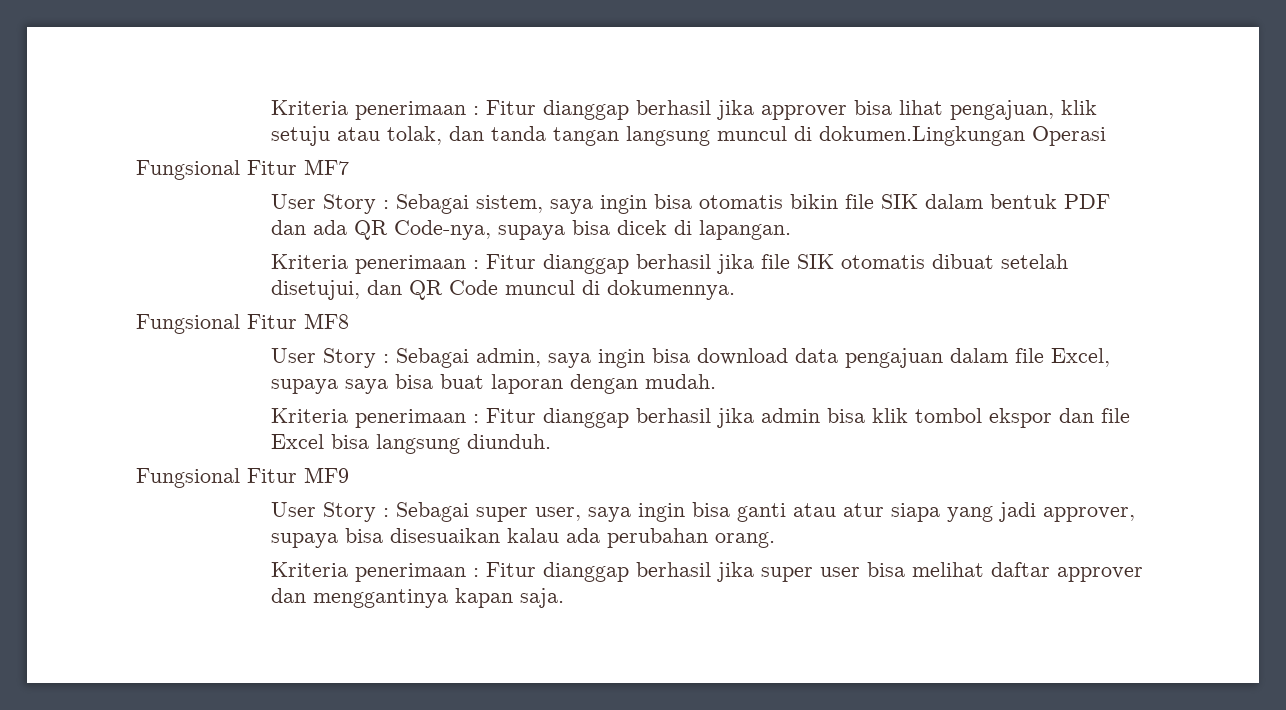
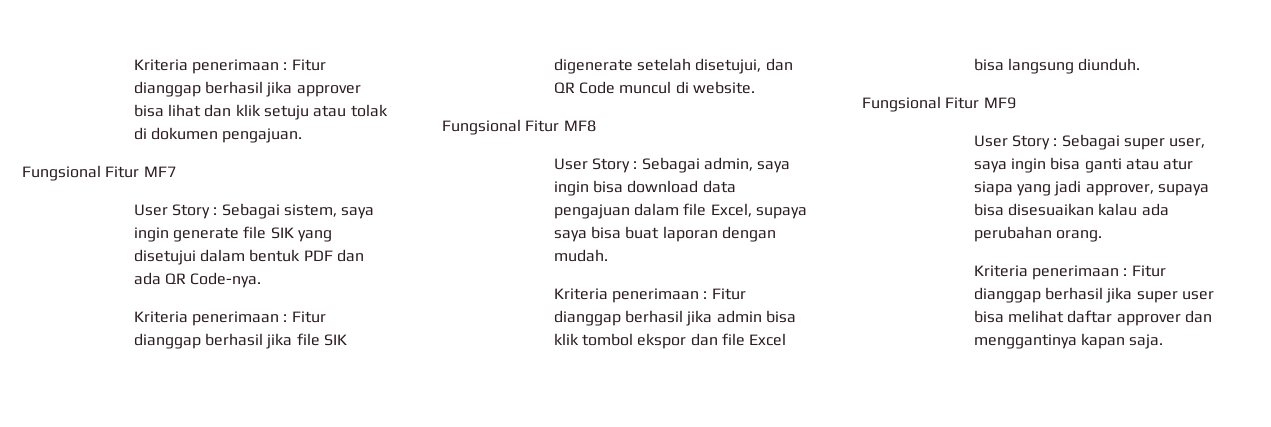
- Kriteria penerimaan : Fitur dianggap berhasil jika approver bisa lihat pengajuan, klik setuju atau tolak, dan tanda tangan langsung muncul di dokumen.Lingkungan Operasi
+ Kriteria penerimaan : Fitur dianggap berhasil jika approver bisa lihat dan klik setuju atau tolak di dokumen pengajuan.
- User Story : Sebagai sistem, saya ingin bisa otomatis bikin file SIK dalam bentuk PDF dan ada QR Code-nya, supaya bisa dicek di lapangan.
+ User Story : Sebagai sistem, saya ingin generate file SIK yang disetujui dalam bentuk PDF dan ada QR Code-nya.
- Kriteria penerimaan : Fitur dianggap berhasil jika file SIK otomatis dibuat setelah disetujui, dan QR Code muncul di dokumennya.
+ Kriteria penerimaan : Fitur dianggap berhasil jika file SIK digenerate setelah disetujui, dan QR Code muncul di website.

